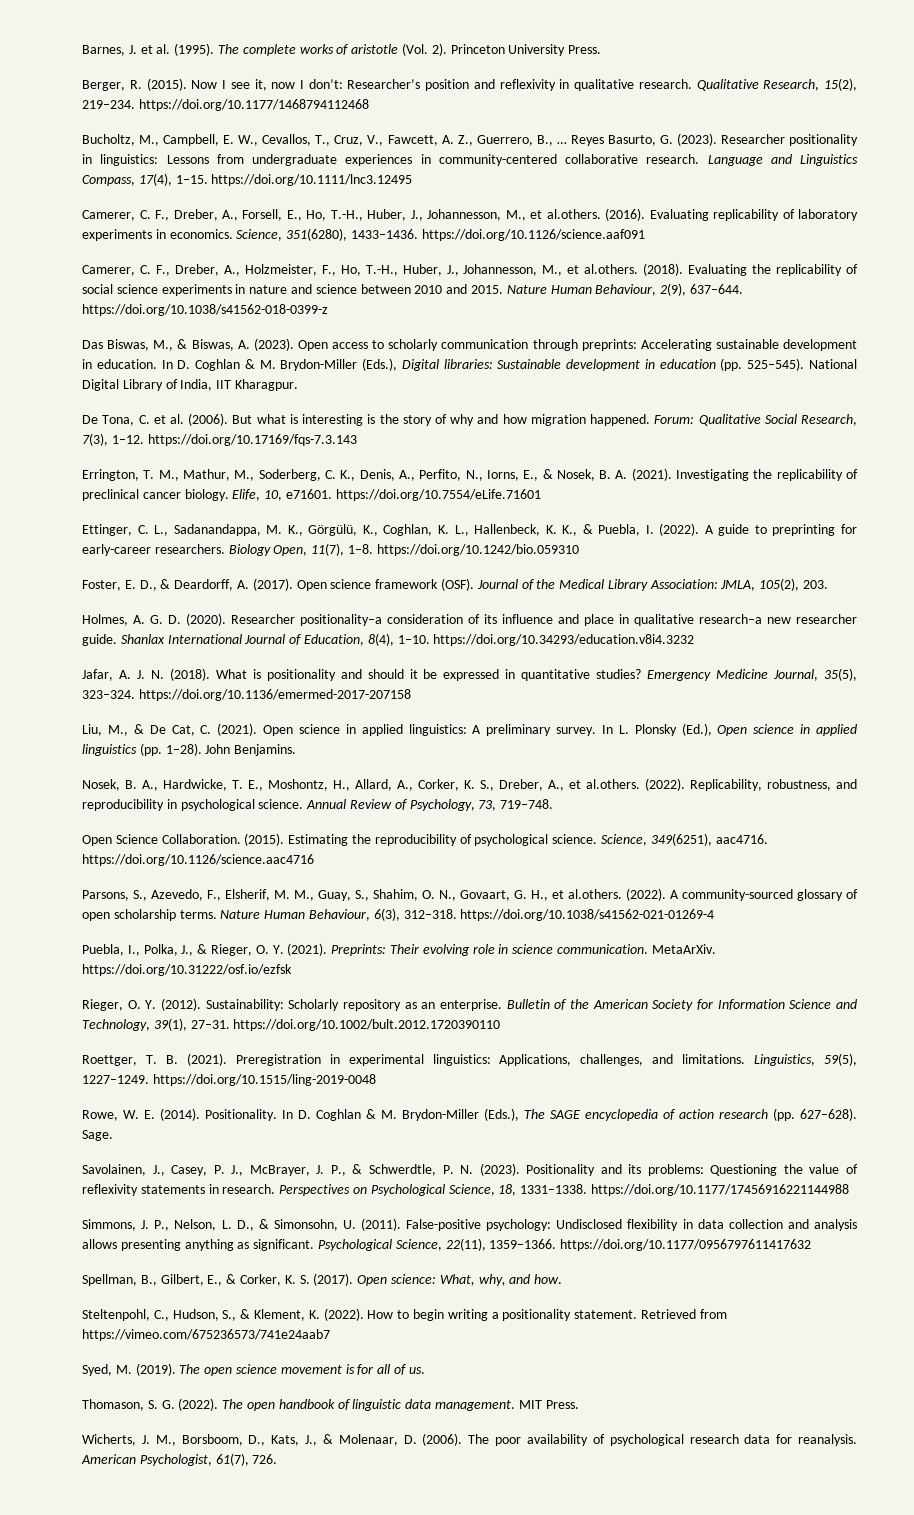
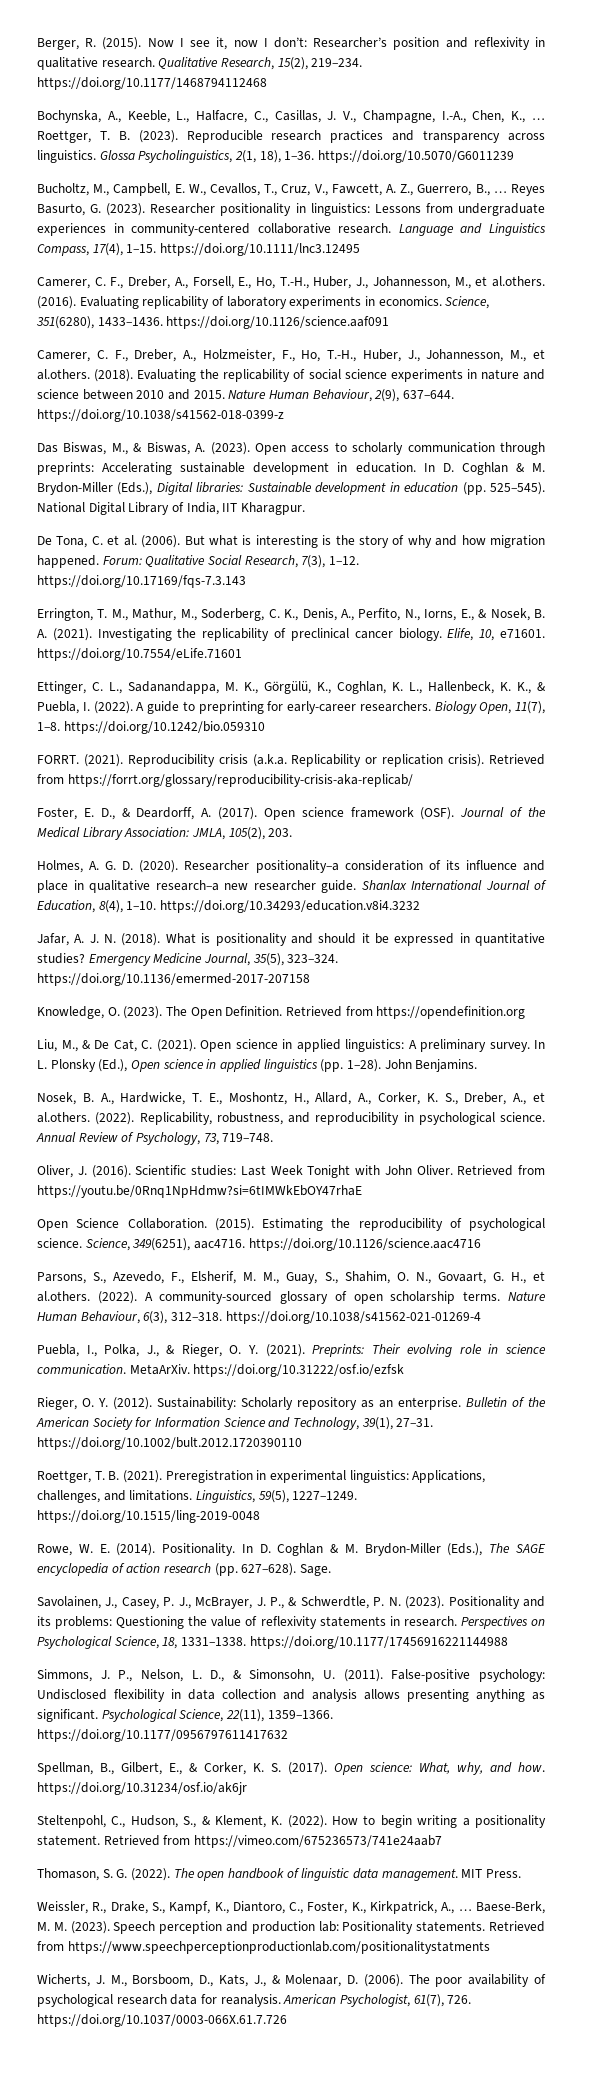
- Barnes, J. et al. (1995). The complete works of aristotle (Vol. 2). Princeton University Press.
+ Bochynska, A., Keeble, L., Halfacre, C., Casillas, J. V., Champagne, I.-A., Chen, K., … Roettger, T. B. (2023). Reproducible research practices and transparency across linguistics. Glossa Psycholinguistics, 2(1, 18), 1–36. https://doi.org/10.5070/G6011239
+ FORRT. (2021). Reproducibility crisis (a.k.a. Replicability or replication crisis). Retrieved from https://forrt.org/glossary/reproducibility-crisis-aka-replicab/
+ Knowledge, O. (2023). The Open Definition. Retrieved from https://opendefinition.org
+ Oliver, J. (2016). Scientific studies: Last Week Tonight with John Oliver. Retrieved from https://youtu.be/0Rnq1NpHdmw?si=6tIMWkEbOY47rhaE
- Open science: What, why, and how.
+ Open science: What, why, and how. https://doi.org/10.31234/osf.io/ak6jr
- Syed, M. (2019). The open science movement is for all of us.
+ Weissler, R., Drake, S., Kampf, K., Diantoro, C., Foster, K., Kirkpatrick, A., … Baese-Berk, M. M. (2023). Speech perception and production lab: Positionality statements. Retrieved from https://www.speechperceptionproductionlab.com/positionalitystatments
- American Psychologist, 61(7), 726.
+ American Psychologist, 61(7), 726. https://doi.org/10.1037/0003-066X.61.7.726

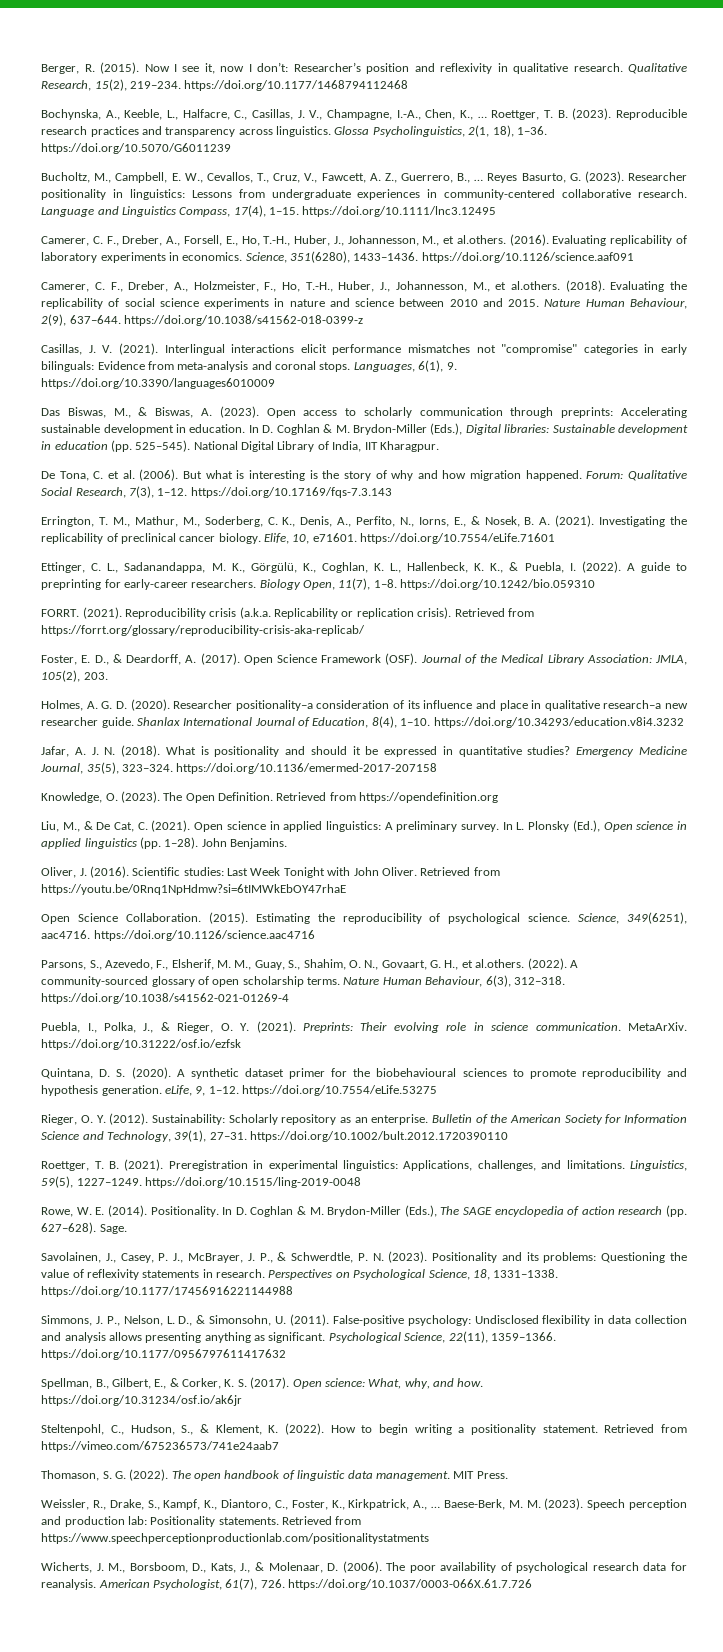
+ Casillas, J. V. (2021). Interlingual interactions elicit performance mismatches not "compromise" categories in early bilinguals: Evidence from meta-analysis and coronal stops. Languages, 6(1), 9. https://doi.org/10.3390/languages6010009
- Open science framework (OSF).
+ Open Science Framework (OSF).
- Nosek, B. A., Hardwicke, T. E., Moshontz, H., Allard, A., Corker, K. S., Dreber, A., et al.others. (2022). Replicability, robustness, and reproducibility in psychological science. Annual Review of Psychology, 73, 719–748.
+ Quintana, D. S. (2020). A synthetic dataset primer for the biobehavioural sciences to promote reproducibility and hypothesis generation. eLife, 9, 1–12. https://doi.org/10.7554/eLife.53275

